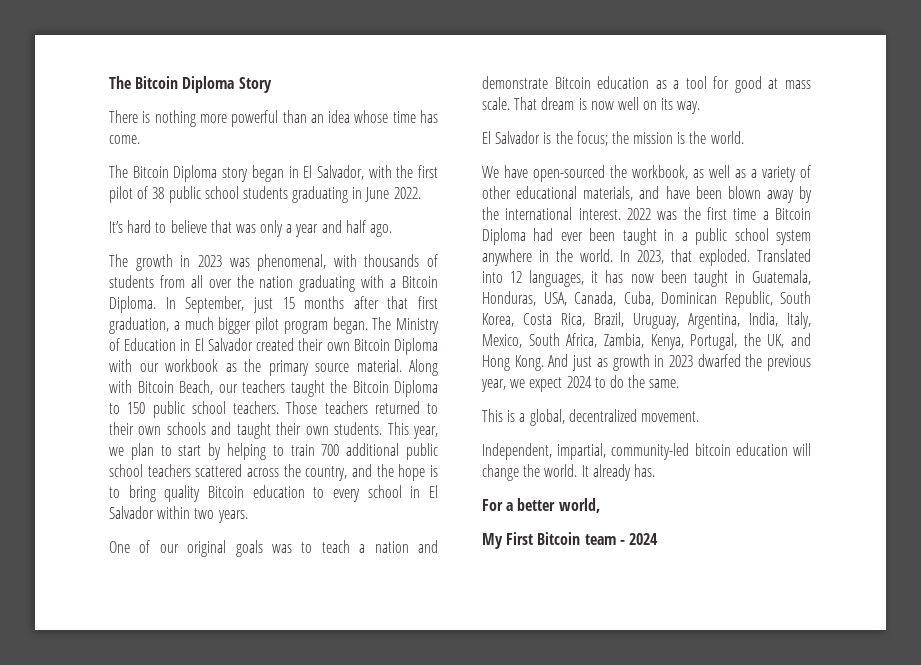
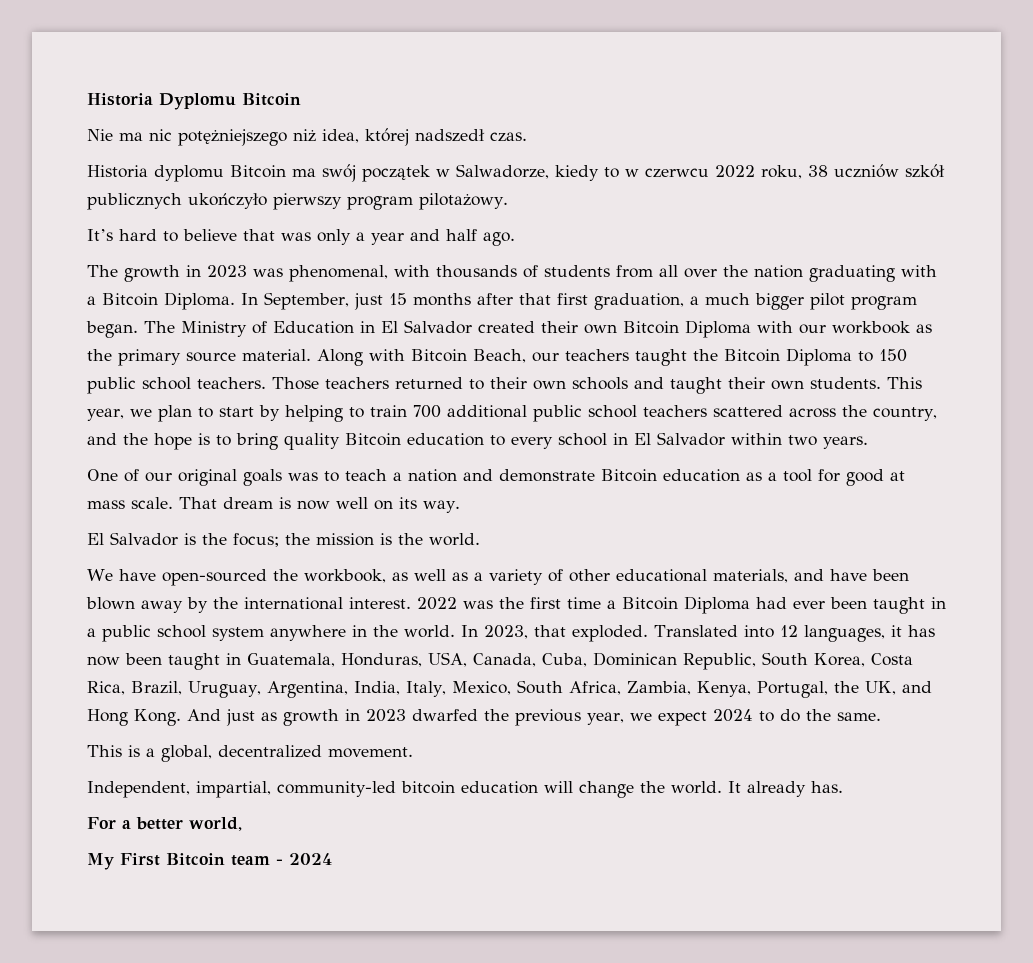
- The Bitcoin Diploma Story
- There is nothing more powerful than an idea whose time has come.
- The Bitcoin Diploma story began in El Salvador, with the first pilot of 38 public school students graduating in June 2022.
+ Historia Dyplomu Bitcoin
+ Nie ma nic potężniejszego niż idea, której nadszedł czas.
+ Historia dyplomu Bitcoin ma swój początek w Salwadorze, kiedy to w czerwcu 2022 roku, 38 uczniów szkół publicznych ukończyło pierwszy program pilotażowy.

